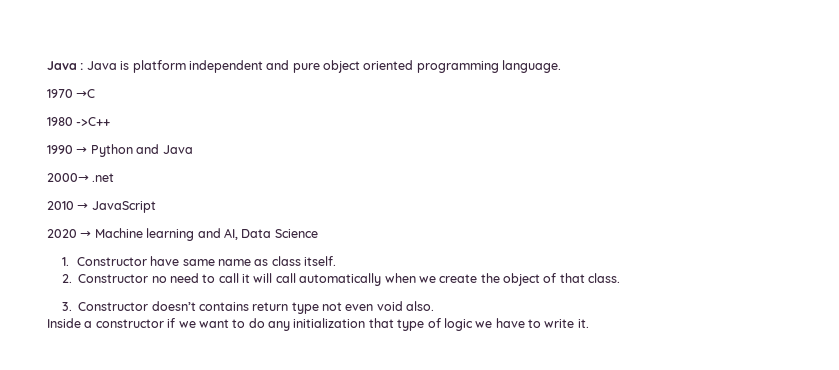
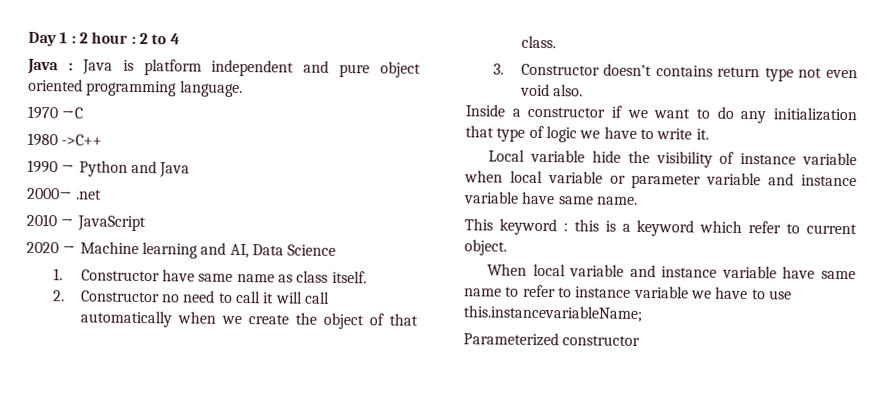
+ Day 1 : 2 hour : 2 to 4
+ Local variable hide the visibility of instance variable when local variable or parameter variable and instance variable have same name.
+ This keyword : this is a keyword which refer to current object.
+ When local variable and instance variable have same name to refer to instance variable we have to use this.instancevariableName;
+ Parameterized constructor

